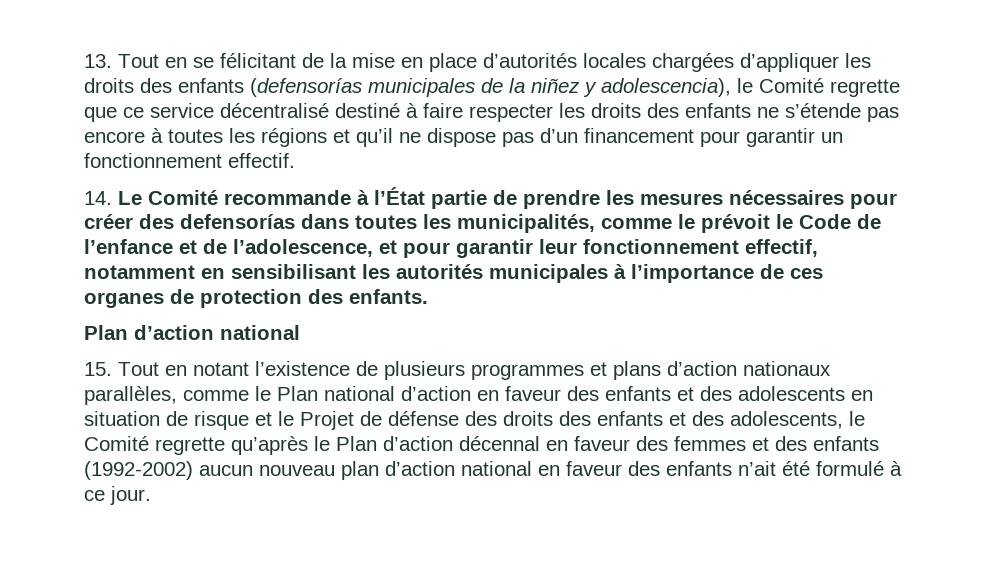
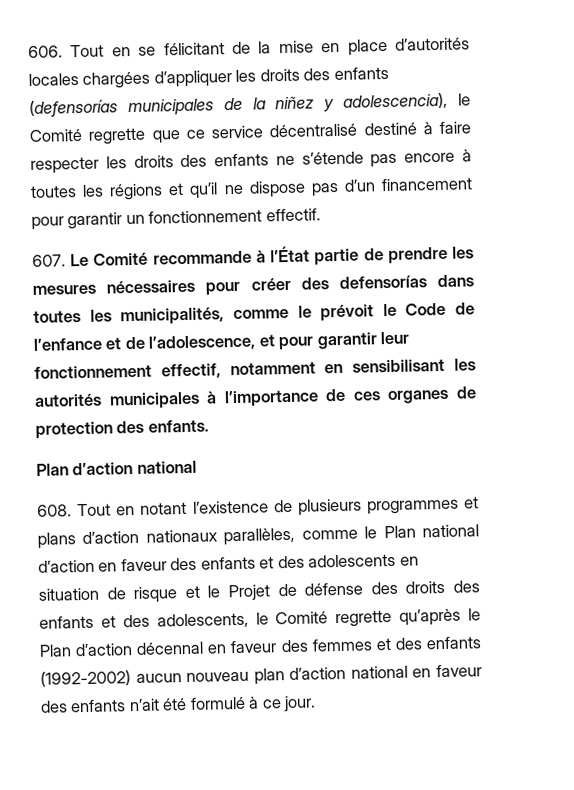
- 13. Tout en se félicitant de la mise en place d’autorités locales chargées d’appliquer les droits des enfants (defensorías municipales de la niñez y adolescencia), le Comité regrette que ce service décentralisé destiné à faire respecter les droits des enfants ne s’étende pas encore à toutes les régions et qu’il ne dispose pas d’un financement pour garantir un fonctionnement effectif.
+ 606. Tout en se félicitant de la mise en place d’autorités locales chargées d’appliquer les droits des enfants (defensorías municipales de la niñez y adolescencia), le Comité regrette que ce service décentralisé destiné à faire respecter les droits des enfants ne s’étende pas encore à toutes les régions et qu’il ne dispose pas d’un financement pour garantir un fonctionnement effectif.
- 14. Le Comité recommande à l’État partie de prendre les mesures nécessaires pour créer des defensorías dans toutes les municipalités, comme le prévoit le Code de l’enfance et de l’adolescence, et pour garantir leur fonctionnement effectif, notamment en sensibilisant les autorités municipales à l’importance de ces organes de protection des enfants.
+ 607. Le Comité recommande à l’État partie de prendre les mesures nécessaires pour créer des defensorías dans toutes les municipalités, comme le prévoit le Code de l’enfance et de l’adolescence, et pour garantir leur fonctionnement effectif, notamment en sensibilisant les autorités municipales à l’importance de ces organes de protection des enfants.
- 15. Tout en notant l’existence de plusieurs programmes et plans d’action nationaux parallèles, comme le Plan national d’action en faveur des enfants et des adolescents en situation de risque et le Projet de défense des droits des enfants et des adolescents, le Comité regrette qu’après le Plan d’action décennal en faveur des femmes et des enfants (1992-2002) aucun nouveau plan d’action national en faveur des enfants n’ait été formulé à ce jour.
+ 608. Tout en notant l’existence de plusieurs programmes et plans d’action nationaux parallèles, comme le Plan national d’action en faveur des enfants et des adolescents en situation de risque et le Projet de défense des droits des enfants et des adolescents, le Comité regrette qu’après le Plan d’action décennal en faveur des femmes et des enfants (1992-2002) aucun nouveau plan d’action national en faveur des enfants n’ait été formulé à ce jour.

